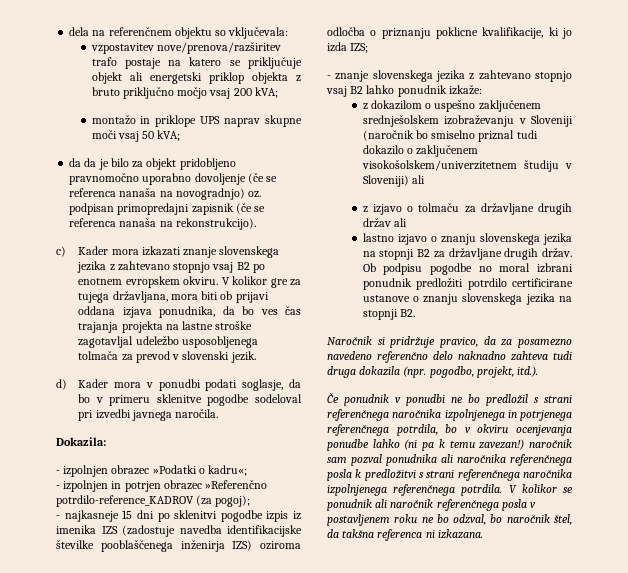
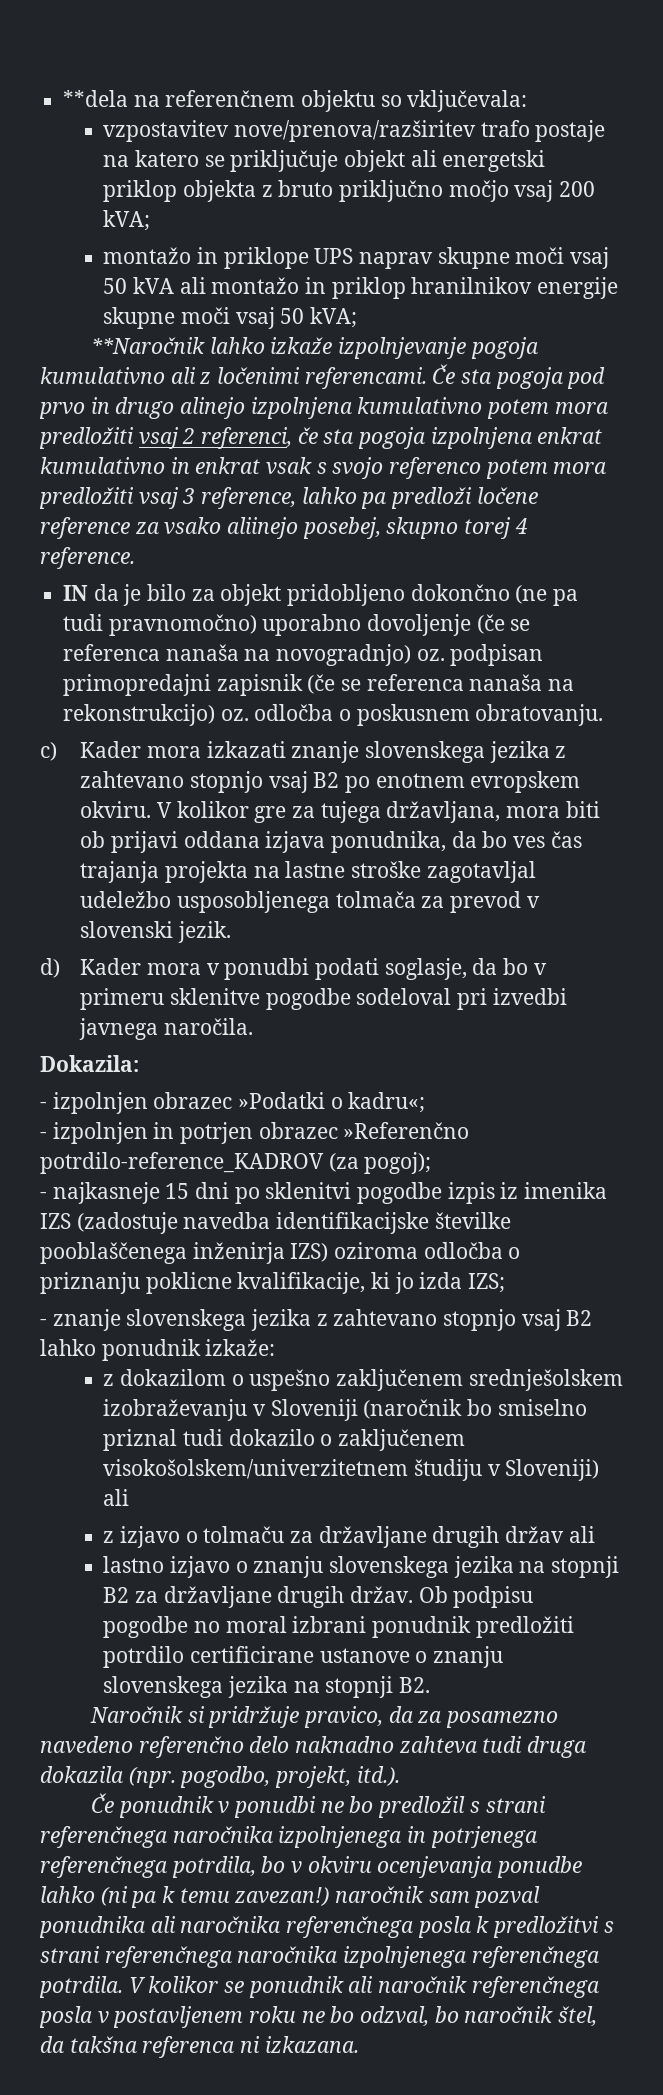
- dela na referenčnem objektu so vključevala:
+ **dela na referenčnem objektu so vključevala:
- montažo in priklope UPS naprav skupne moči vsaj 50 kVA;
- da da je bilo za objekt pridobljeno pravnomočno uporabno dovoljenje (če se referenca nanaša na novogradnjo) oz. podpisan primopredajni zapisnik (če se referenca nanaša na rekonstrukcijo).
+ montažo in priklope UPS naprav skupne moči vsaj 50 kVA ali montažo in priklop hranilnikov energije skupne moči vsaj 50 kVA;
+ **Naročnik lahko izkaže izpolnjevanje pogoja kumulativno ali z ločenimi referencami. Če sta pogoja pod prvo in drugo alinejo izpolnjena kumulativno potem mora predložiti vsaj 2 referenci, če sta pogoja izpolnjena enkrat kumulativno in enkrat vsak s svojo referenco potem mora predložiti vsaj 3 reference, lahko pa predloži ločene reference za vsako aliinejo posebej, skupno torej 4 reference.
+ IN da je bilo za objekt pridobljeno dokončno (ne pa tudi pravnomočno) uporabno dovoljenje (če se referenca nanaša na novogradnjo) oz. podpisan primopredajni zapisnik (če se referenca nanaša na rekonstrukcijo) oz. odločba o poskusnem obratovanju.

